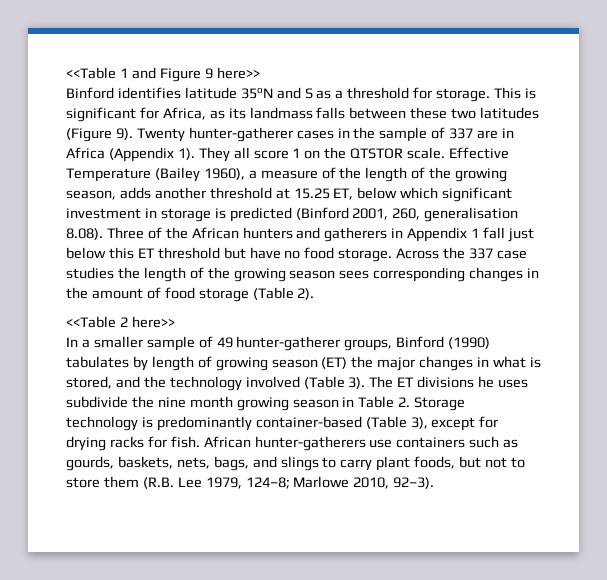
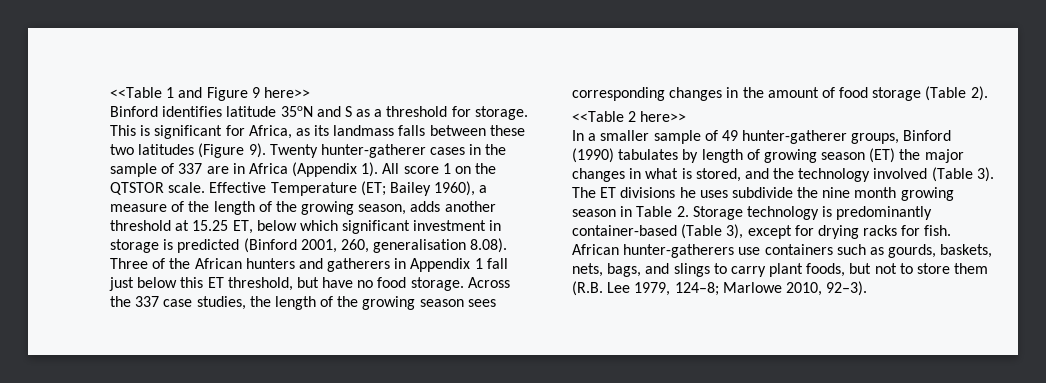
- They all score 1 on the QTSTOR scale.
+ All score 1 on the QTSTOR scale.
- Effective Temperature (Bailey 1960), a measure of the length of the growing season, adds another threshold at 15.25 ET, below which significant investment in storage is predicted (Binford 2001, 260, generalisation 8.08). Three of the African hunters and gatherers in Appendix 1 fall just below this ET threshold but have no food storage.
+ Effective Temperature (ET; Bailey 1960), a measure of the length of the growing season, adds another threshold at 15.25 ET, below which significant investment in storage is predicted (Binford 2001, 260, generalisation 8.08). Three of the African hunters and gatherers in Appendix 1 fall just below this ET threshold, but have no food storage.
- Across the 337 case studies the length of the growing season sees corresponding changes in the amount of food storage (Table 2).
+ Across the 337 case studies, the length of the growing season sees corresponding changes in the amount of food storage (Table 2).

